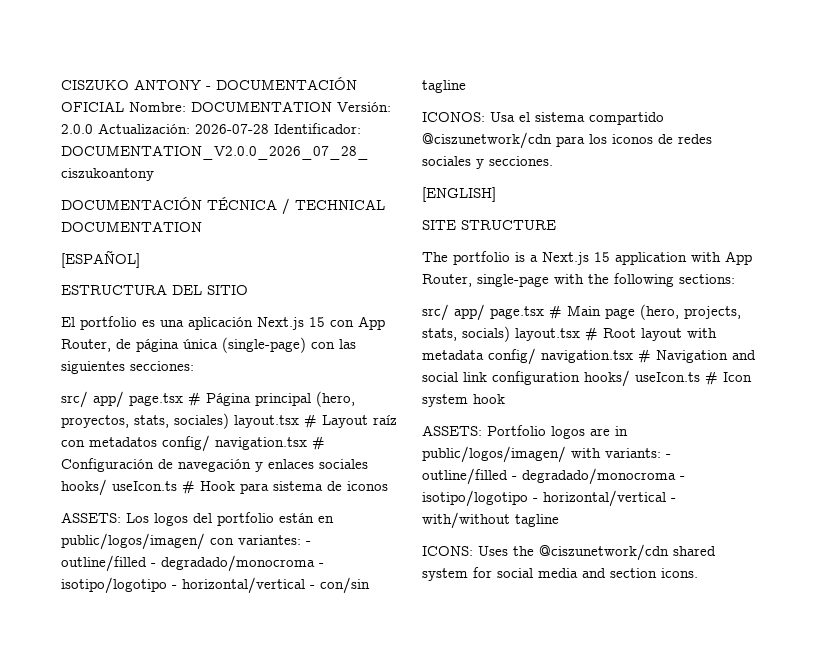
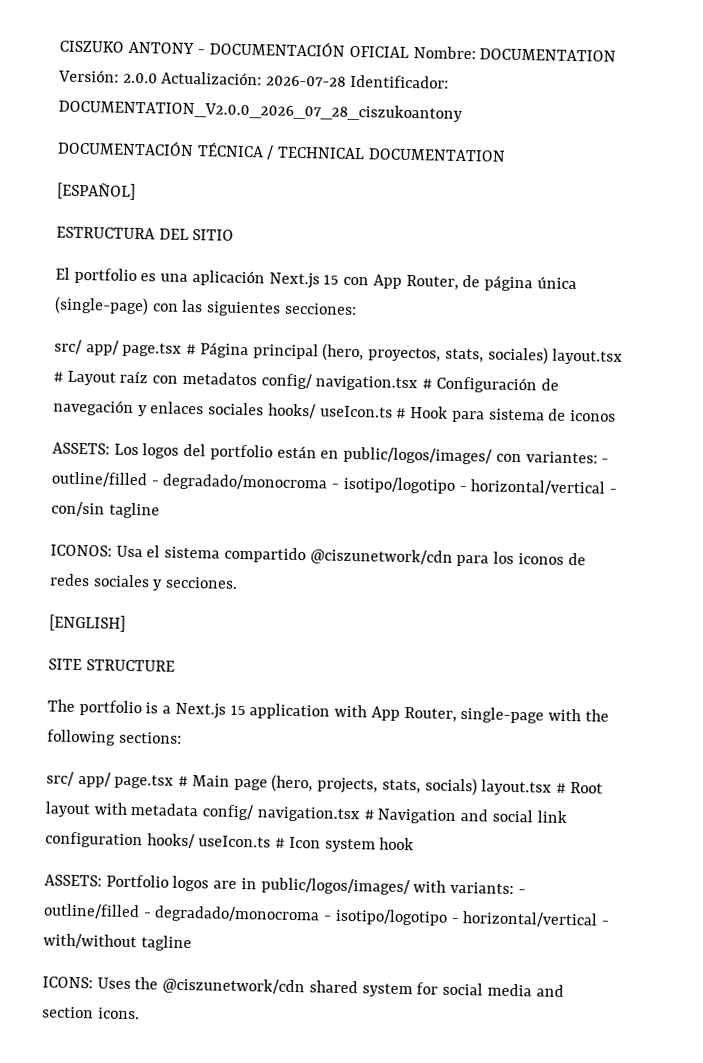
- ASSETS: Los logos del portfolio están en public/logos/imagen/ con variantes: - outline/filled - degradado/monocroma - isotipo/logotipo - horizontal/vertical - con/sin tagline
+ ASSETS: Los logos del portfolio están en public/logos/images/ con variantes: - outline/filled - degradado/monocroma - isotipo/logotipo - horizontal/vertical - con/sin tagline
- ASSETS: Portfolio logos are in public/logos/imagen/ with variants: - outline/filled - degradado/monocroma - isotipo/logotipo - horizontal/vertical - with/without tagline
+ ASSETS: Portfolio logos are in public/logos/images/ with variants: - outline/filled - degradado/monocroma - isotipo/logotipo - horizontal/vertical - with/without tagline

